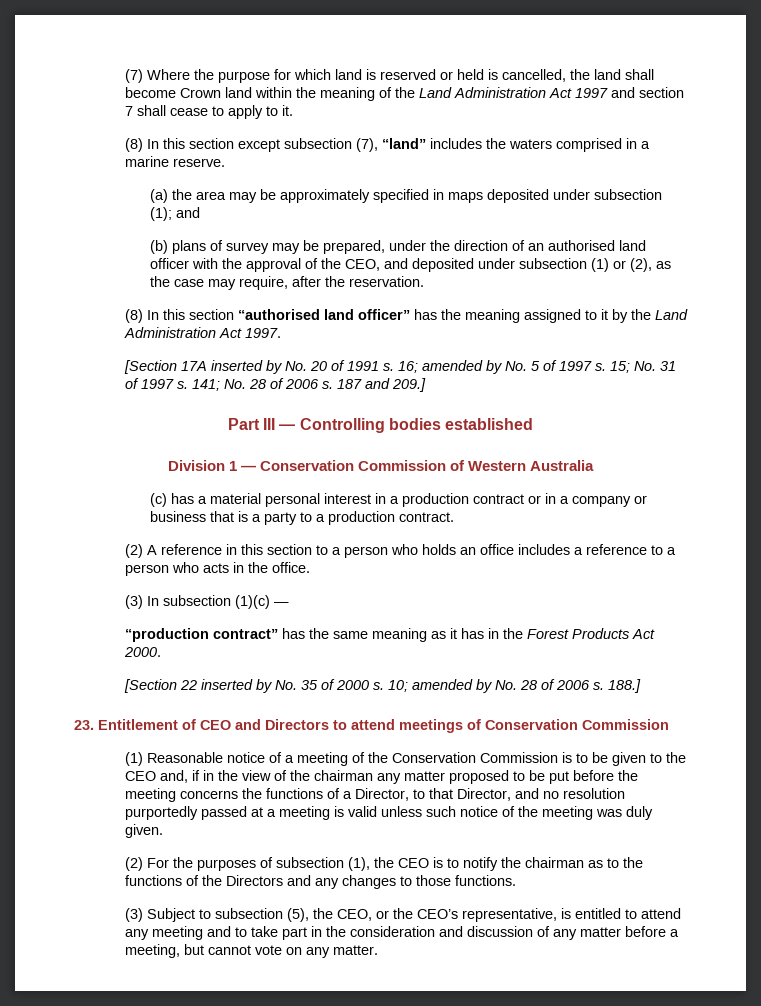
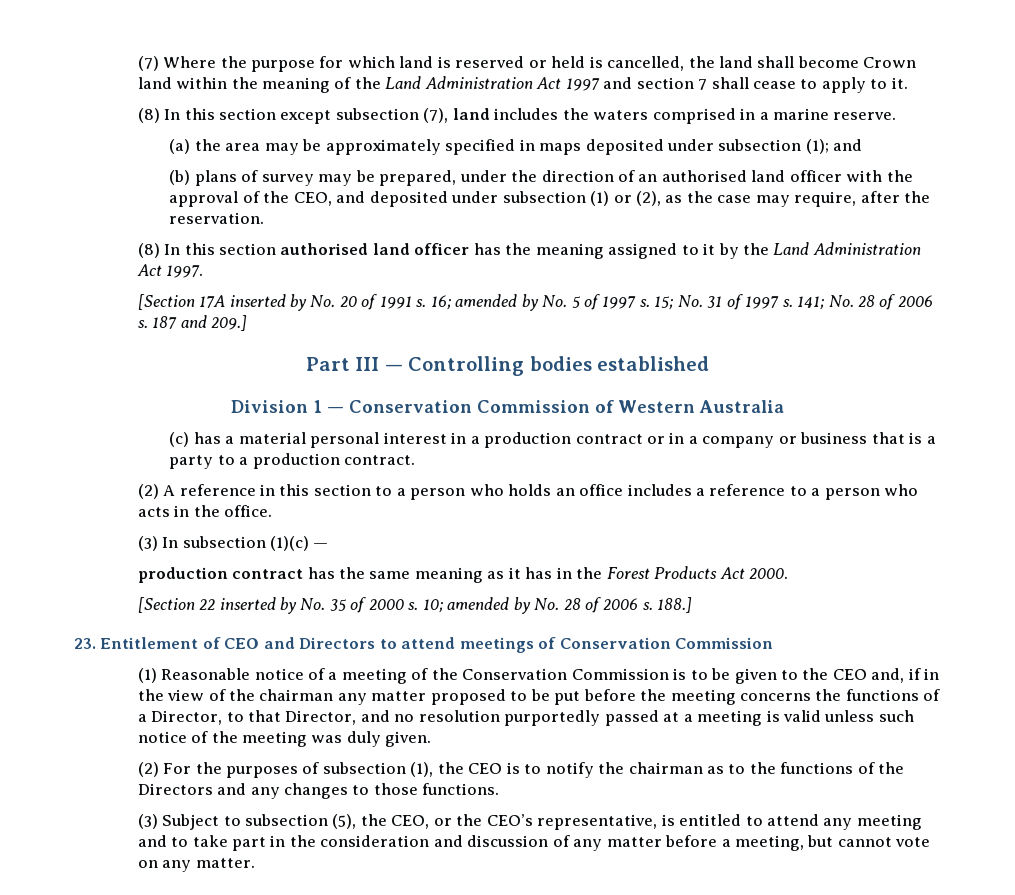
- (8) In this section except subsection (7), “land” includes the waters comprised in a marine reserve.
+ (8) In this section except subsection (7), land includes the waters comprised in a marine reserve.
- (8) In this section “authorised land officer” has the meaning assigned to it by the Land Administration Act 1997.
+ (8) In this section authorised land officer has the meaning assigned to it by the Land Administration Act 1997.
- “production contract” has the same meaning as it has in the Forest Products Act 2000.
+ production contract has the same meaning as it has in the Forest Products Act 2000.

